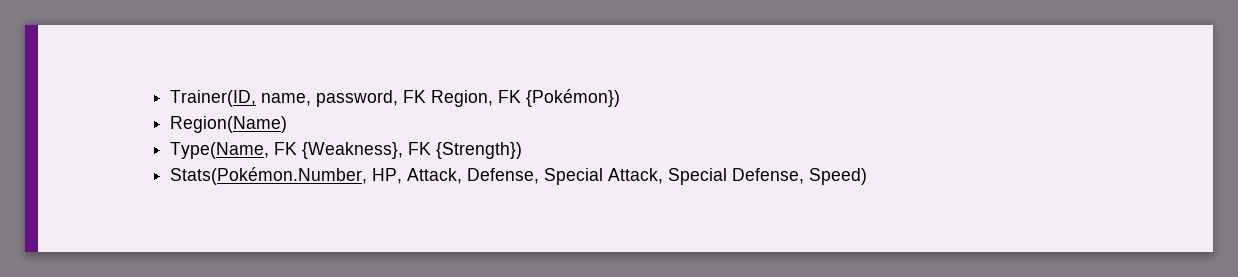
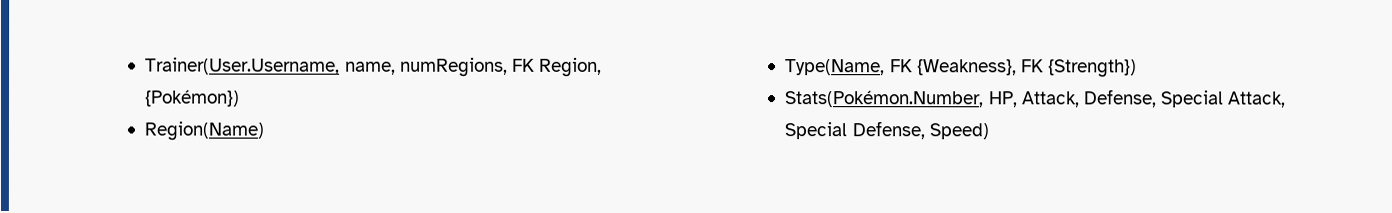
- Trainer(ID, name, password, FK Region, FK {Pokémon})
+ Trainer(User.Username, name, numRegions, FK Region, {Pokémon})

